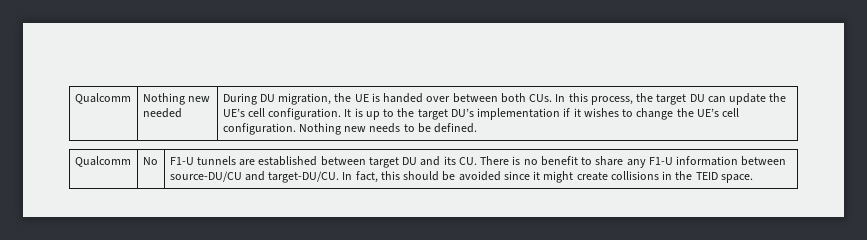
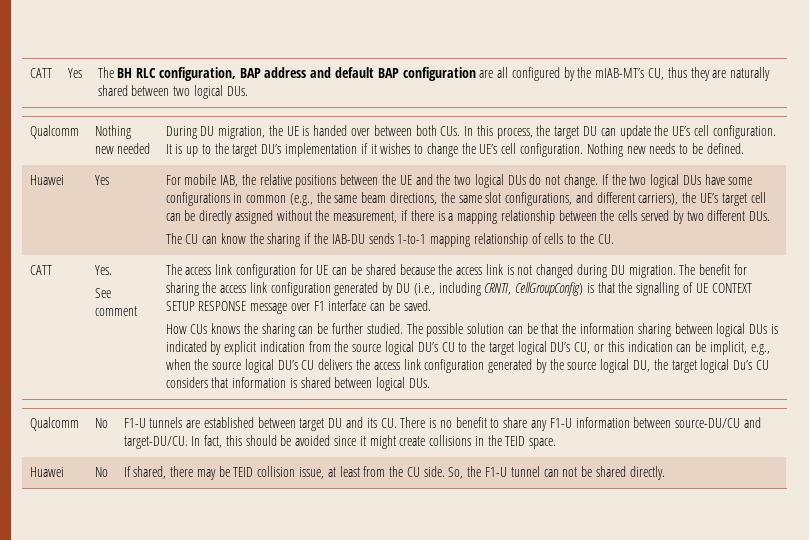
+ CATT | Yes | The BH RLC configuration, BAP address and default BAP configuration are all configured by the mIAB-MT’s CU, thus they are naturally shared between two logical DUs.
+ Huawei | Yes | For mobile IAB, the relative positions between the UE and the two logical DUs do not change. If the two logical DUs have some configurations in common (e.g., the same beam directions, the same slot configurations, and different carriers), the UE’s target cell can be directly assigned without the measurement, if there is a mapping relationship between the cells served by two different DUs.
+ The CU can know the sharing if the IAB-DU sends 1-to-1 mapping relationship of cells to the CU.
+ CATT | Yes.
+ See comment | The access link configuration for UE can be shared because the access link is not changed during DU migration. The benefit for sharing the access link configuration generated by DU (i.e., including CRNTI, CellGroupConfig) is that the signalling of UE CONTEXT SETUP RESPONSE message over F1 interface can be saved.
+ How CUs knows the sharing can be further studied. The possible solution can be that the information sharing between logical DUs is indicated by explicit indication from the source logical DU’s CU to the target logical DU’s CU, or this indication can be implicit, e.g., when the source logical DU’s CU delivers the access link configuration generated by the source logical DU, the target logical Du’s CU considers that information is shared between logical DUs.
+ Huawei | No | If shared, there may be TEID collision issue, at least from the CU side. So, the F1-U tunnel can not be shared directly.

